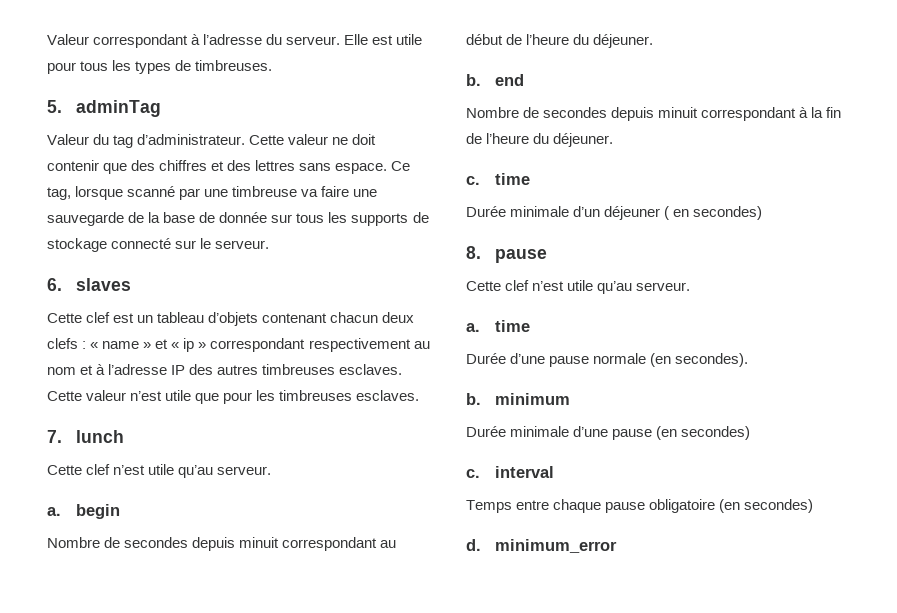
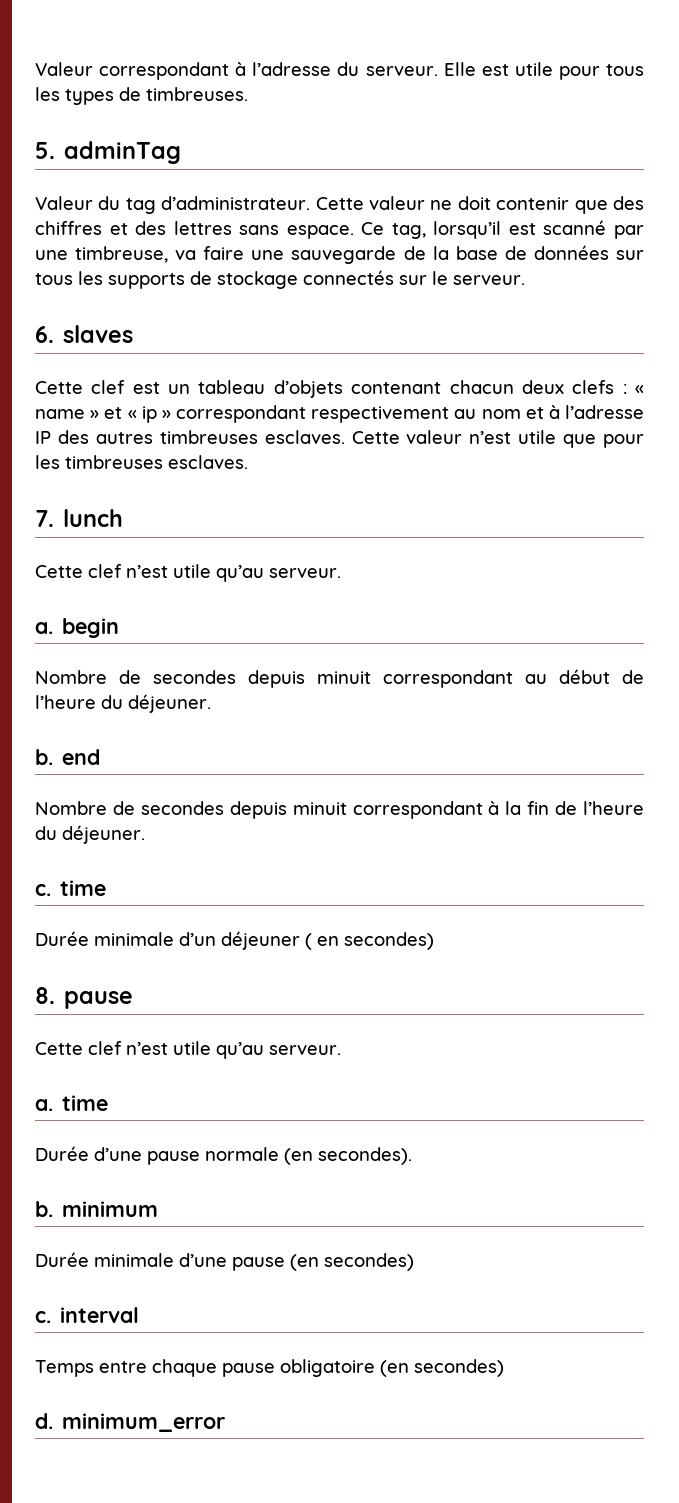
- Ce tag, lorsque scanné par une timbreuse va faire une sauvegarde de la base de donnée sur tous les supports de stockage connecté sur le serveur.
+ Ce tag, lorsqu’il est scanné par une timbreuse, va faire une sauvegarde de la base de données sur tous les supports de stockage connectés sur le serveur.

